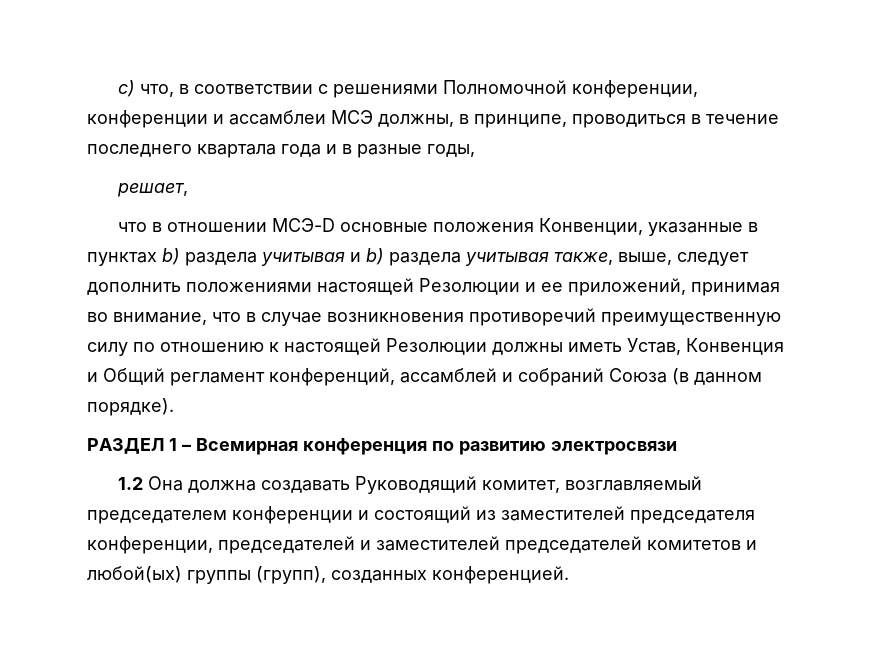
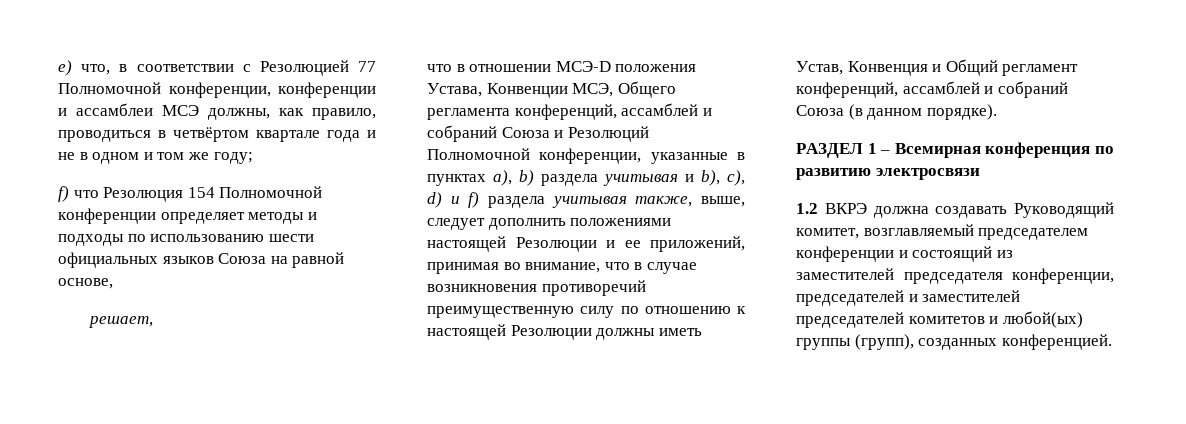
- c) что, в соответствии с решениями Полномочной конференции, конференции и ассамблеи МСЭ должны, в принципе, проводиться в течение последнего квартала года и в разные годы,
+ e) что, в соответствии с Резолюцией 77 Полномочной конференции, конференции и ассамблеи МСЭ должны, как правило, проводиться в четвёртом квартале года и не в одном и том же году;
+ f) что Резолюция 154 Полномочной конференции определяет методы и подходы по использованию шести официальных языков Союза на равной основе,
- что в отношении МСЭ-D основные положения Конвенции, указанные в пунктах b) раздела учитывая и b) раздела учитывая также, выше, следует дополнить положениями настоящей Резолюции и ее приложений, принимая во внимание, что в случае возникновения противоречий преимущественную силу по отношению к настоящей Резолюции должны иметь Устав, Конвенция и Общий регламент конференций, ассамблей и собраний Союза (в данном порядке).
+ что в отношении МСЭ-D положения Устава, Конвенции МСЭ, Общего регламента конференций, ассамблей и собраний Союза и Резолюций Полномочной конференции, указанные в пунктах а), b) раздела учитывая и b), с), d) и f) раздела учитывая также, выше, следует дополнить положениями настоящей Резолюции и ее приложений, принимая во внимание, что в случае возникновения противоречий преимущественную силу по отношению к настоящей Резолюции должны иметь Устав, Конвенция и Общий регламент конференций, ассамблей и собраний Союза (в данном порядке).
- 1.2 Она должна создавать Руководящий комитет, возглавляемый председателем конференции и состоящий из заместителей председателя конференции, председателей и заместителей председателей комитетов и любой(ых) группы (групп), созданных конференцией.
+ 1.2 ВКРЭ должна создавать Руководящий комитет, возглавляемый председателем конференции и состоящий из заместителей председателя конференции, председателей и заместителей председателей комитетов и любой(ых) группы (групп), созданных конференцией.

